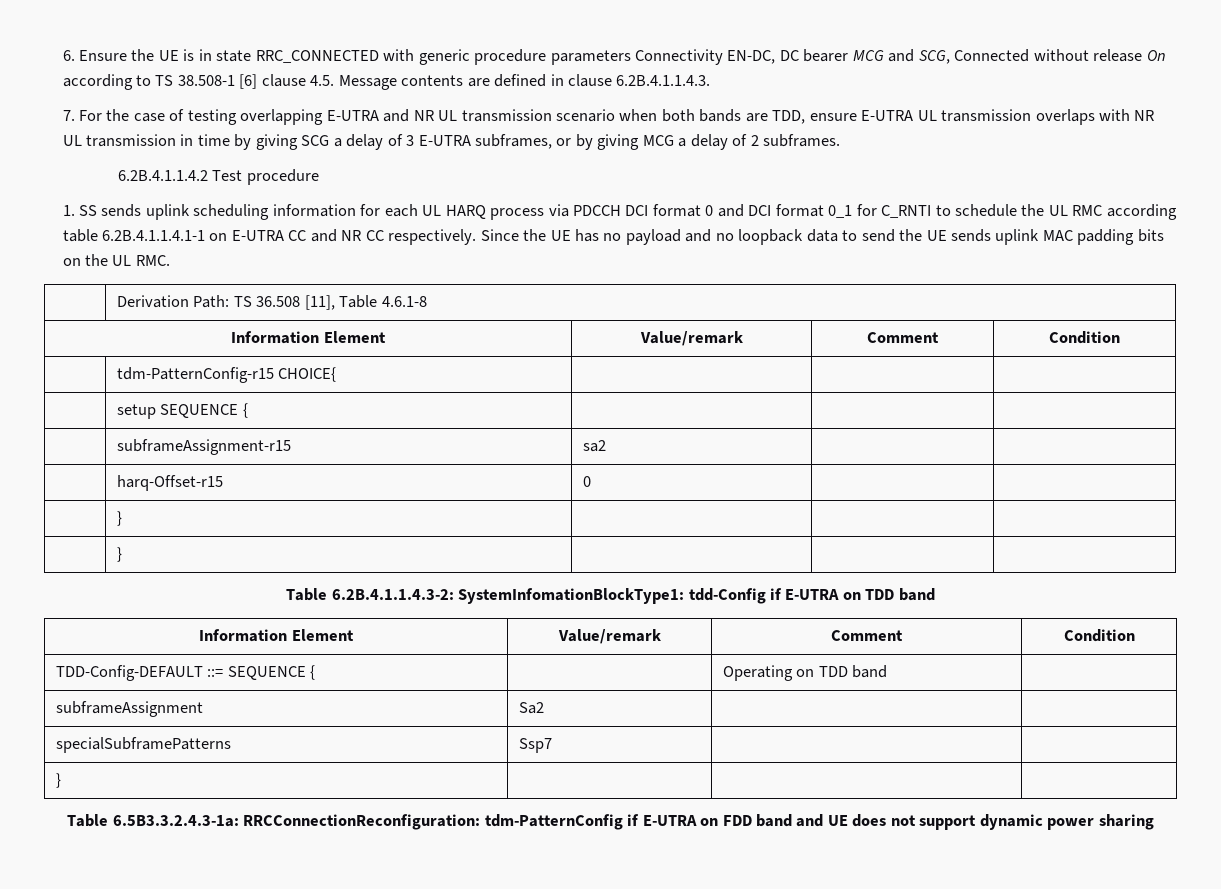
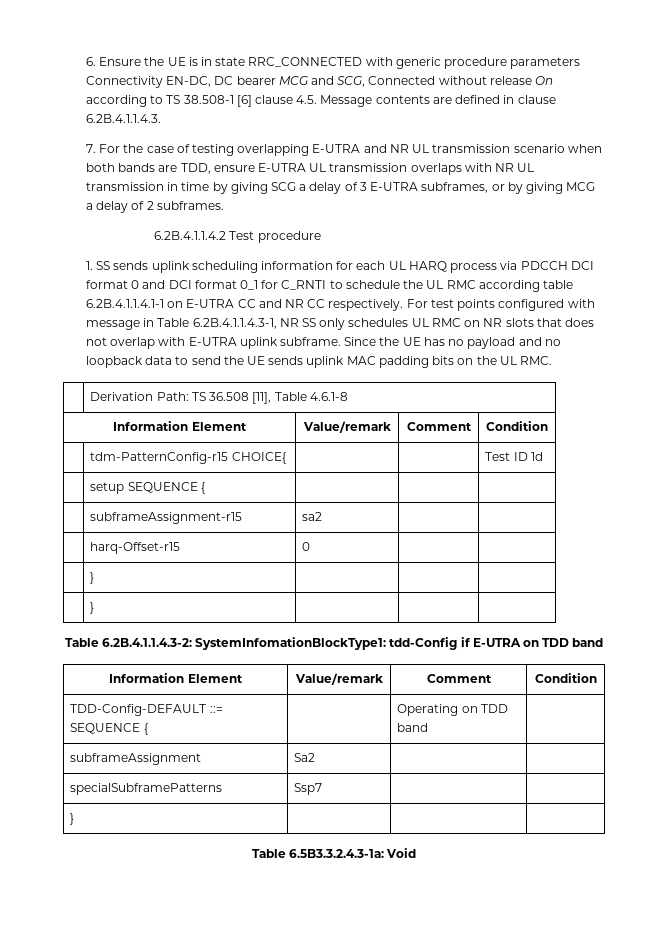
+ For test points configured with message in Table 6.2B.4.1.1.4.3-1, NR SS only schedules UL RMC on NR slots that does not overlap with E-UTRA uplink subframe.
- | tdm-PatternConfig-r15 CHOICE{ | | |
+ | tdm-PatternConfig-r15 CHOICE{ | | | Test ID 1d
- Table 6.5B3.3.2.4.3-1a: RRCConnectionReconfiguration: tdm-PatternConfig if E-UTRA on FDD band and UE does not support dynamic power sharing
+ Table 6.5B3.3.2.4.3-1a: Void

